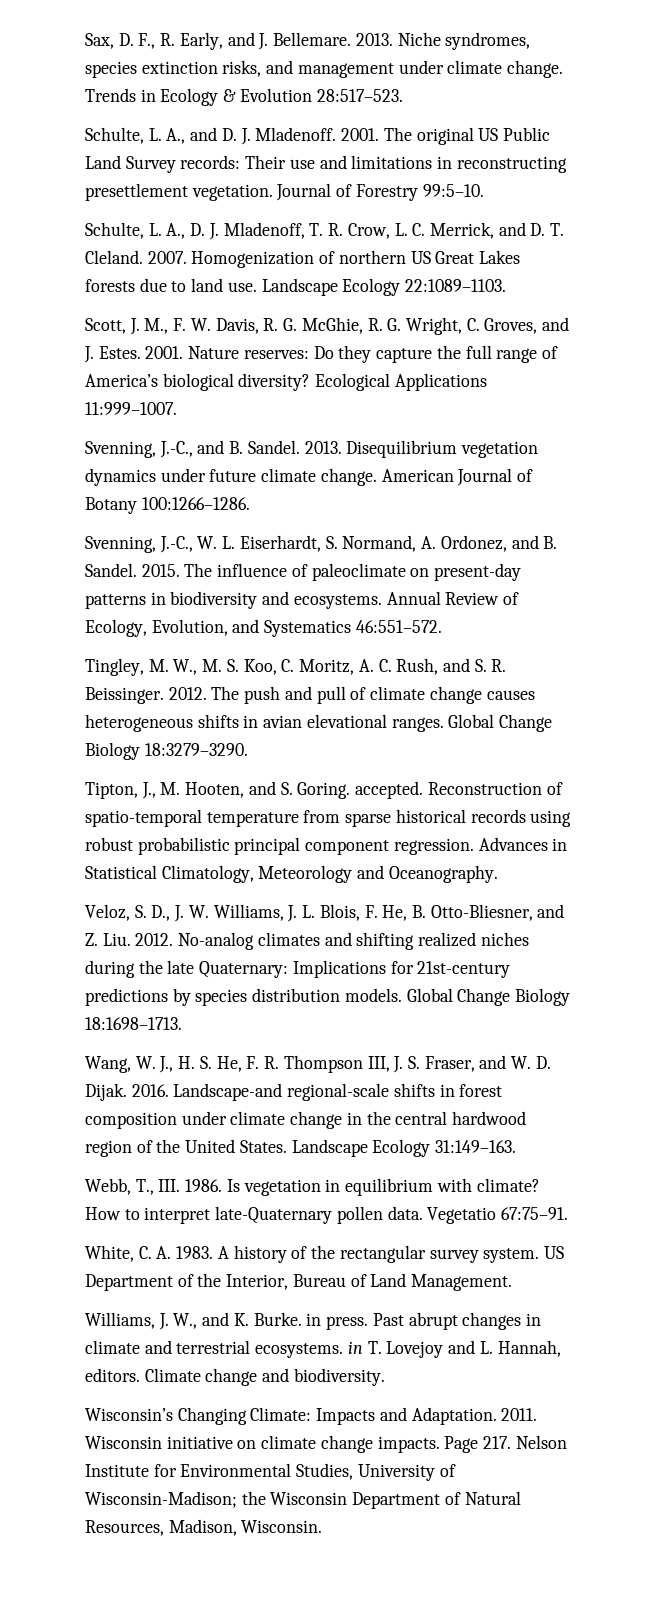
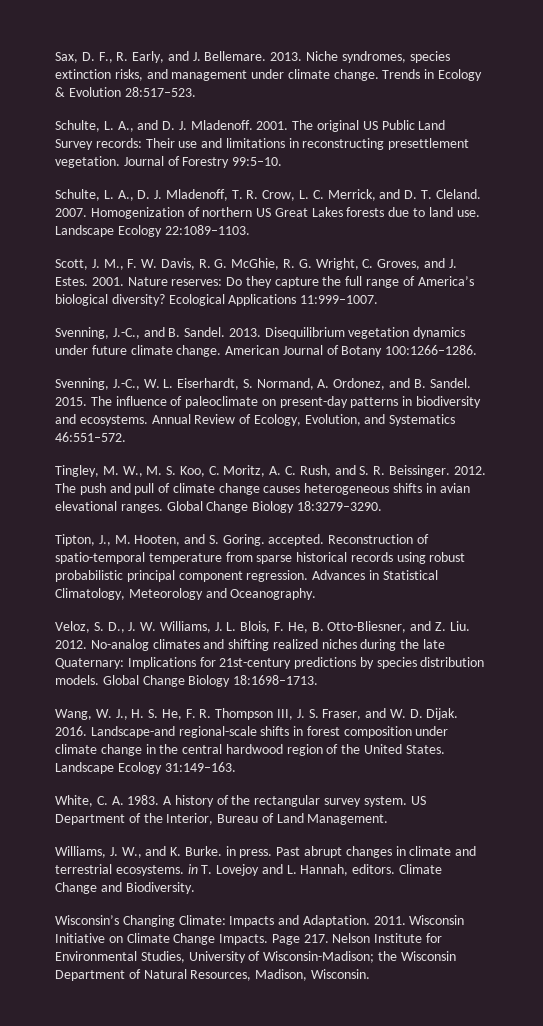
- Webb, T., III. 1986. Is vegetation in equilibrium with climate? How to interpret late-Quaternary pollen data. Vegetatio 67:75–91.
- Climate change and biodiversity.
+ Climate Change and Biodiversity.
- Wisconsin initiative on climate change impacts.
+ Wisconsin Initiative on Climate Change Impacts.

